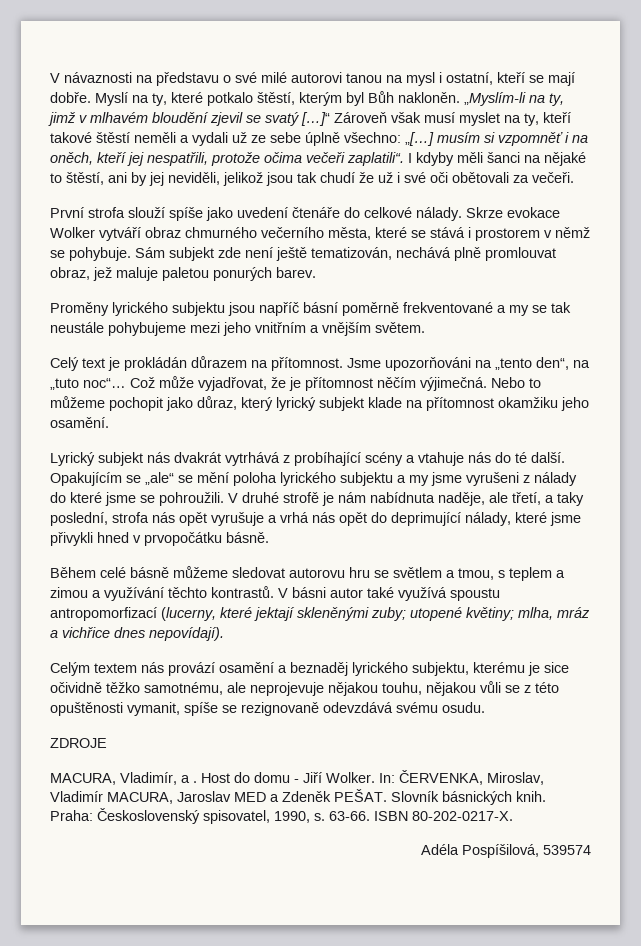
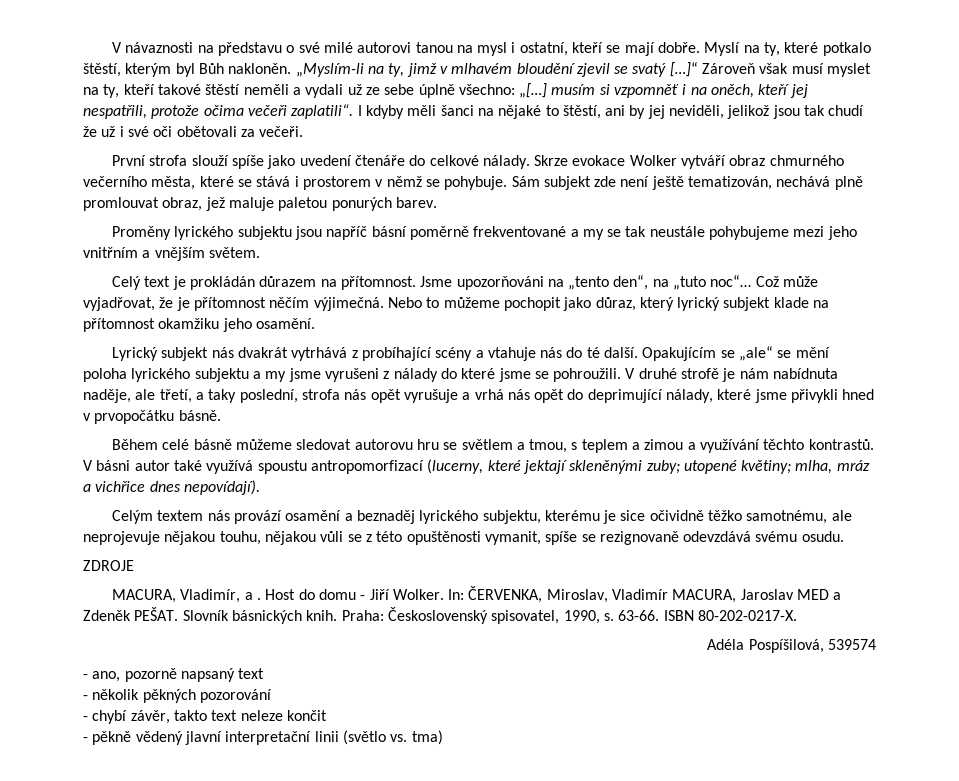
+ - ano, pozorně napsaný text
+ - několik pěkných pozorování
+ - chybí závěr, takto text neleze končit
+ - pěkně vědený jlavní interpretační linii (světlo vs. tma)

